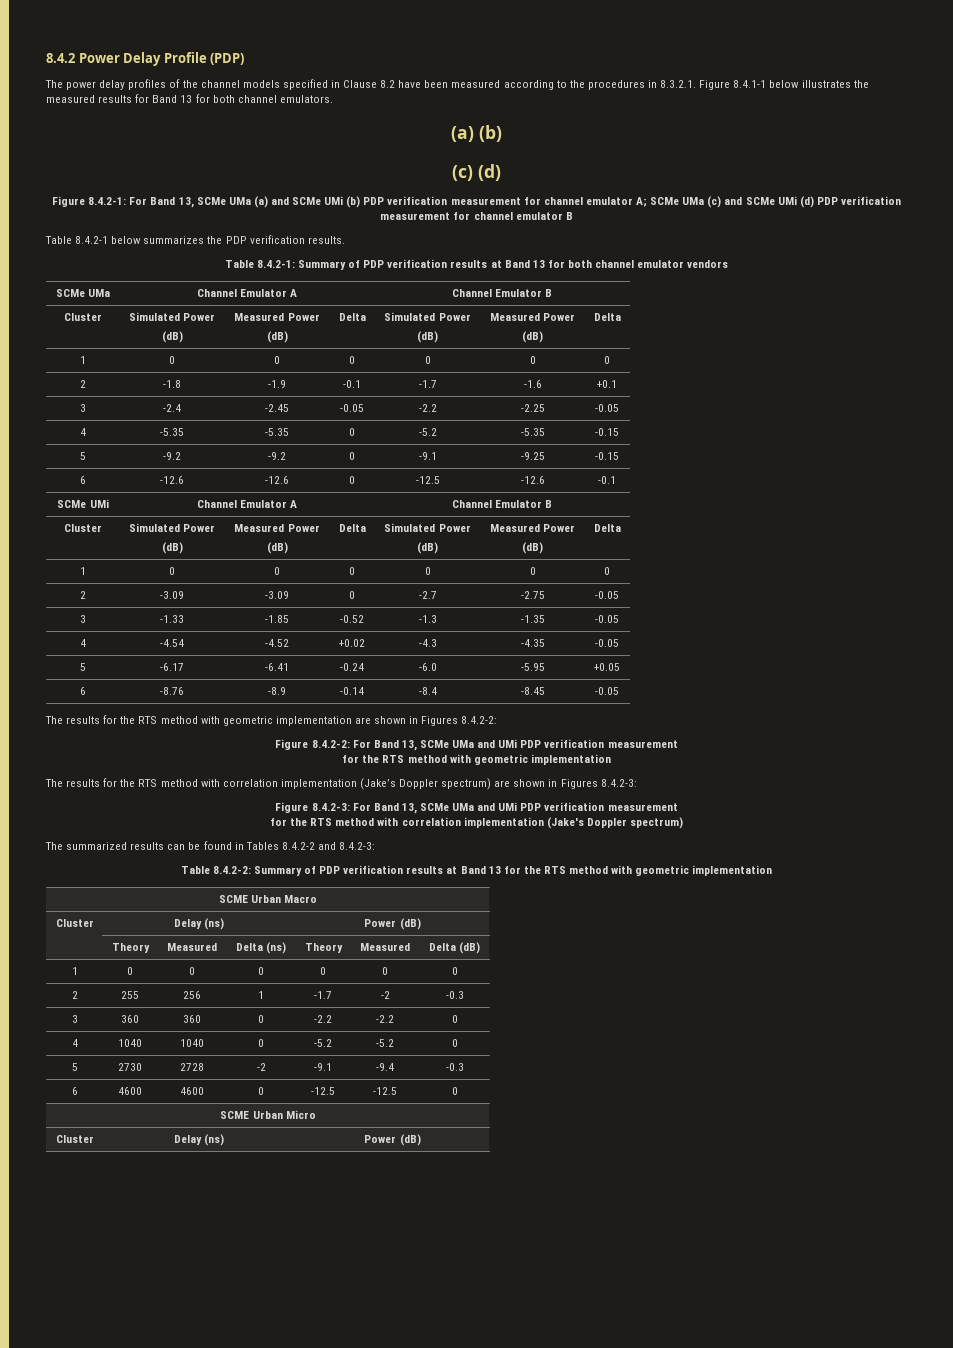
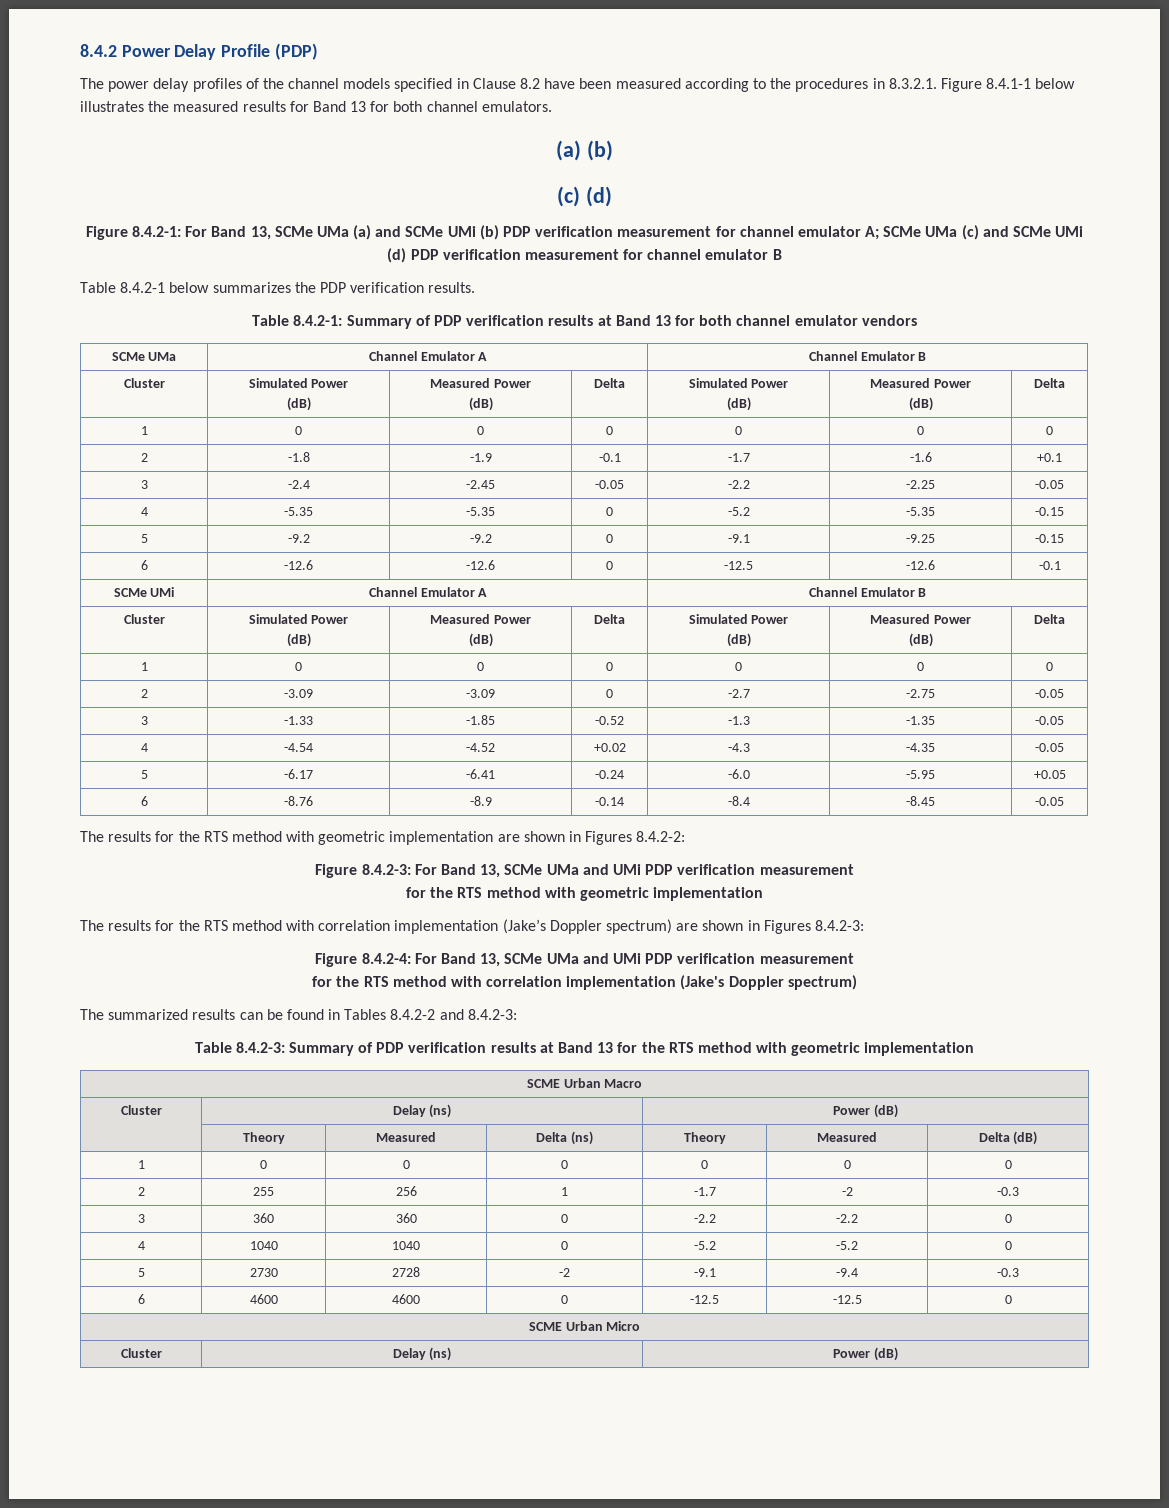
- Figure 8.4.2-2: For Band 13, SCMe UMa and UMi PDP verification measurement
+ Figure 8.4.2-3: For Band 13, SCMe UMa and UMi PDP verification measurement
- Figure 8.4.2-3: For Band 13, SCMe UMa and UMi PDP verification measurement
+ Figure 8.4.2-4: For Band 13, SCMe UMa and UMi PDP verification measurement
- Table 8.4.2-2: Summary of PDP verification results at Band 13 for the RTS method with geometric implementation
+ Table 8.4.2-3: Summary of PDP verification results at Band 13 for the RTS method with geometric implementation

